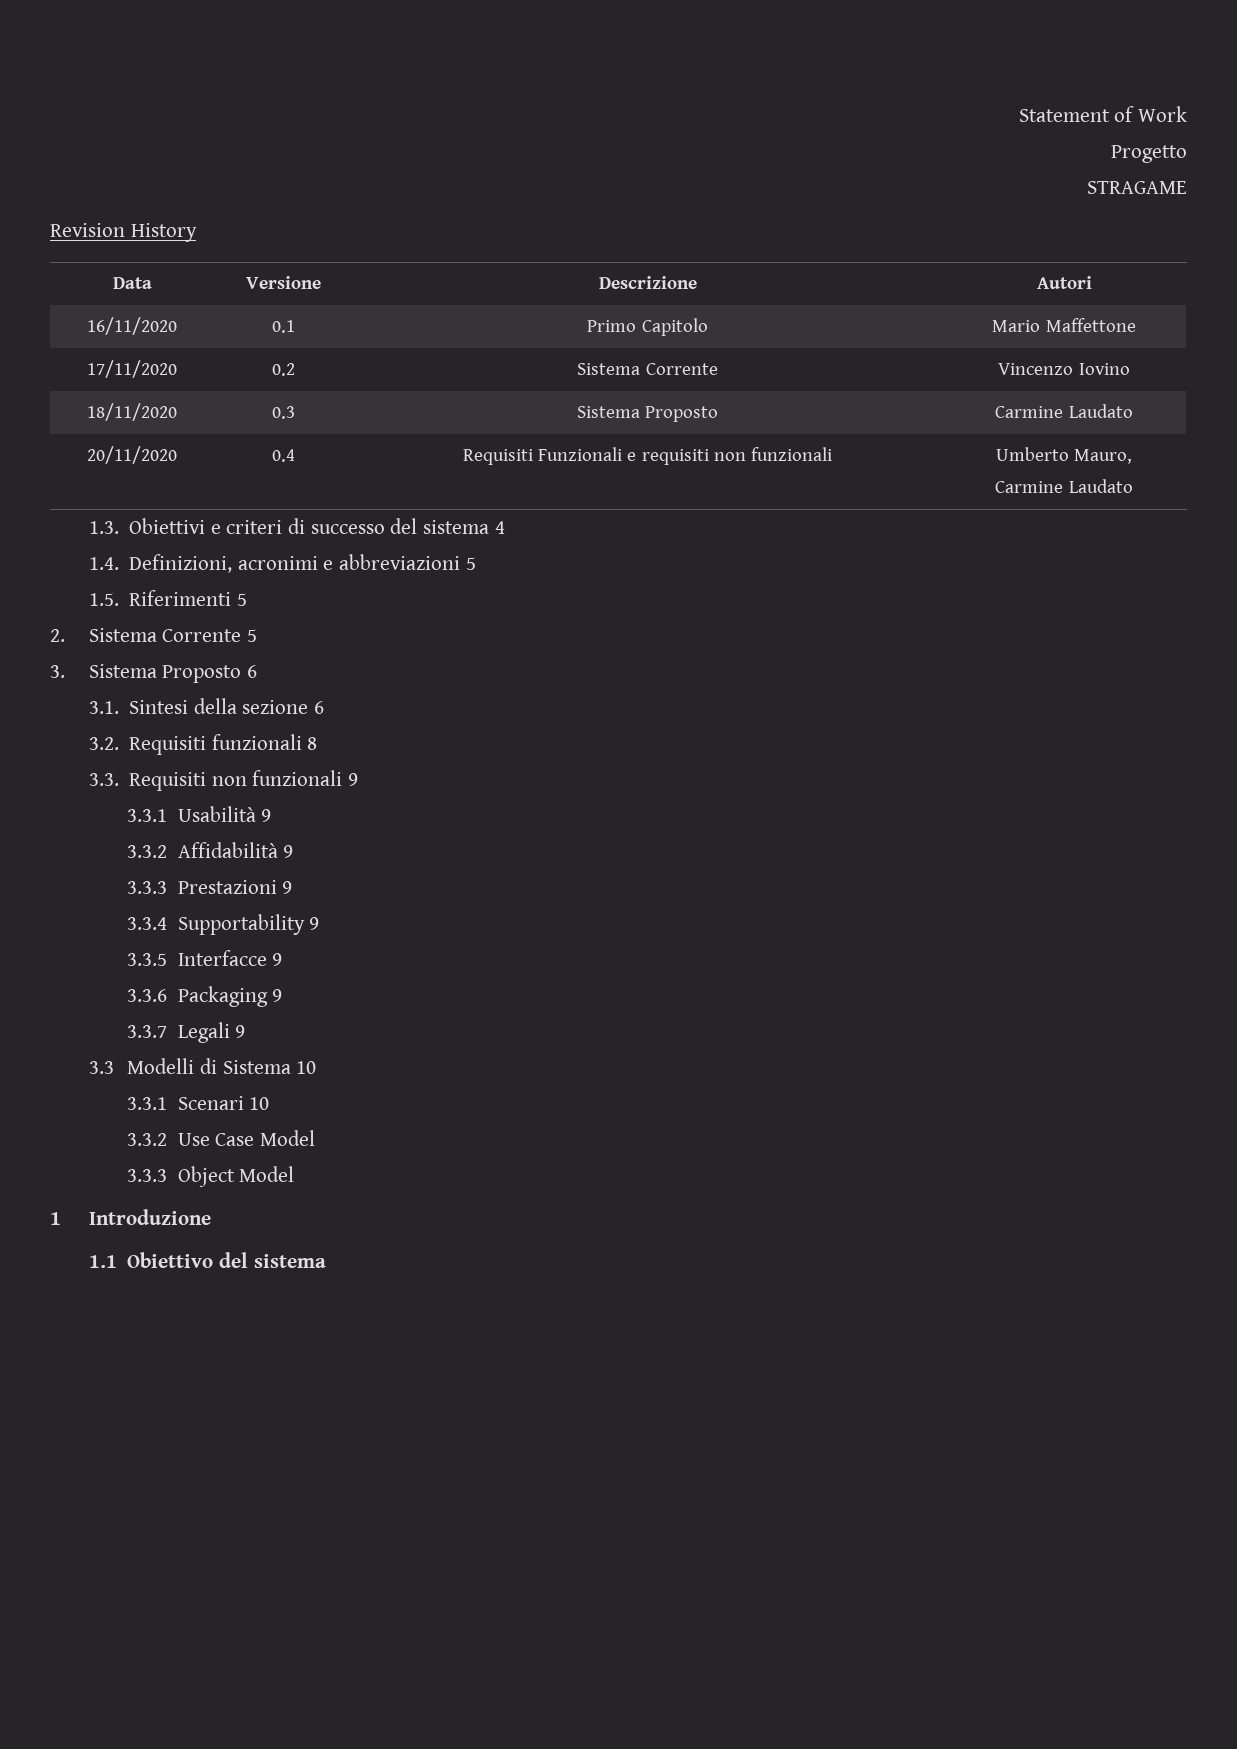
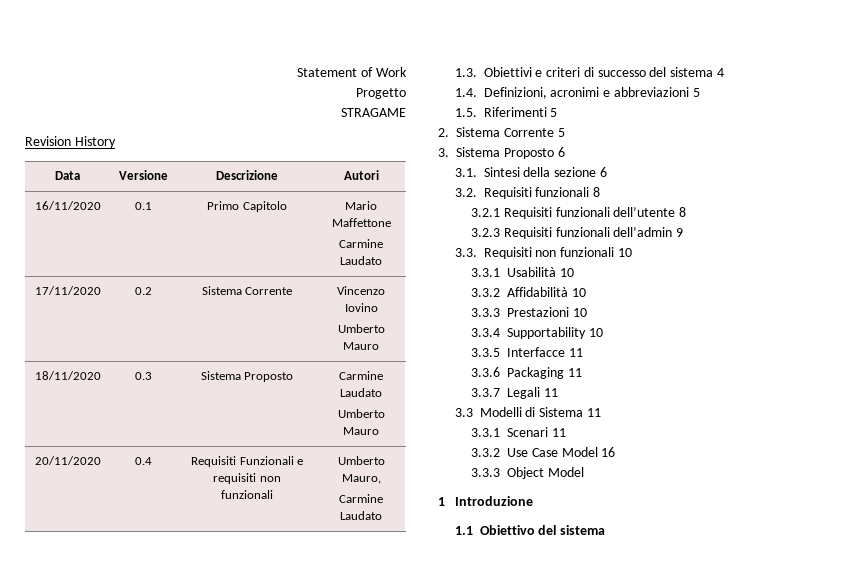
  16/11/2020 | 0.1 | Primo Capitolo | Mario Maffettone
+ Carmine Laudato
  17/11/2020 | 0.2 | Sistema Corrente | Vincenzo Iovino
+ Umberto Mauro
  18/11/2020 | 0.3 | Sistema Proposto | Carmine Laudato
+ Umberto Mauro
+ 3.2.1 Requisiti funzionali dell’utente 8
+ 3.2.3 Requisiti funzionali dell’admin 9
- 3.3. Requisiti non funzionali 9
+ 3.3. Requisiti non funzionali 10
- 3.3.1 Usabilità 9
+ 3.3.1 Usabilità 10
- 3.3.2 Affidabilità 9
+ 3.3.2 Affidabilità 10
- 3.3.3 Prestazioni 9
+ 3.3.3 Prestazioni 10
- 3.3.4 Supportability 9
+ 3.3.4 Supportability 10
- 3.3.5 Interfacce 9
+ 3.3.5 Interfacce 11
- 3.3.6 Packaging 9
+ 3.3.6 Packaging 11
- 3.3.7 Legali 9
+ 3.3.7 Legali 11
- 3.3 Modelli di Sistema 10
+ 3.3 Modelli di Sistema 11
- 3.3.1 Scenari 10
+ 3.3.1 Scenari 11
- 3.3.2 Use Case Model
+ 3.3.2 Use Case Model 16

